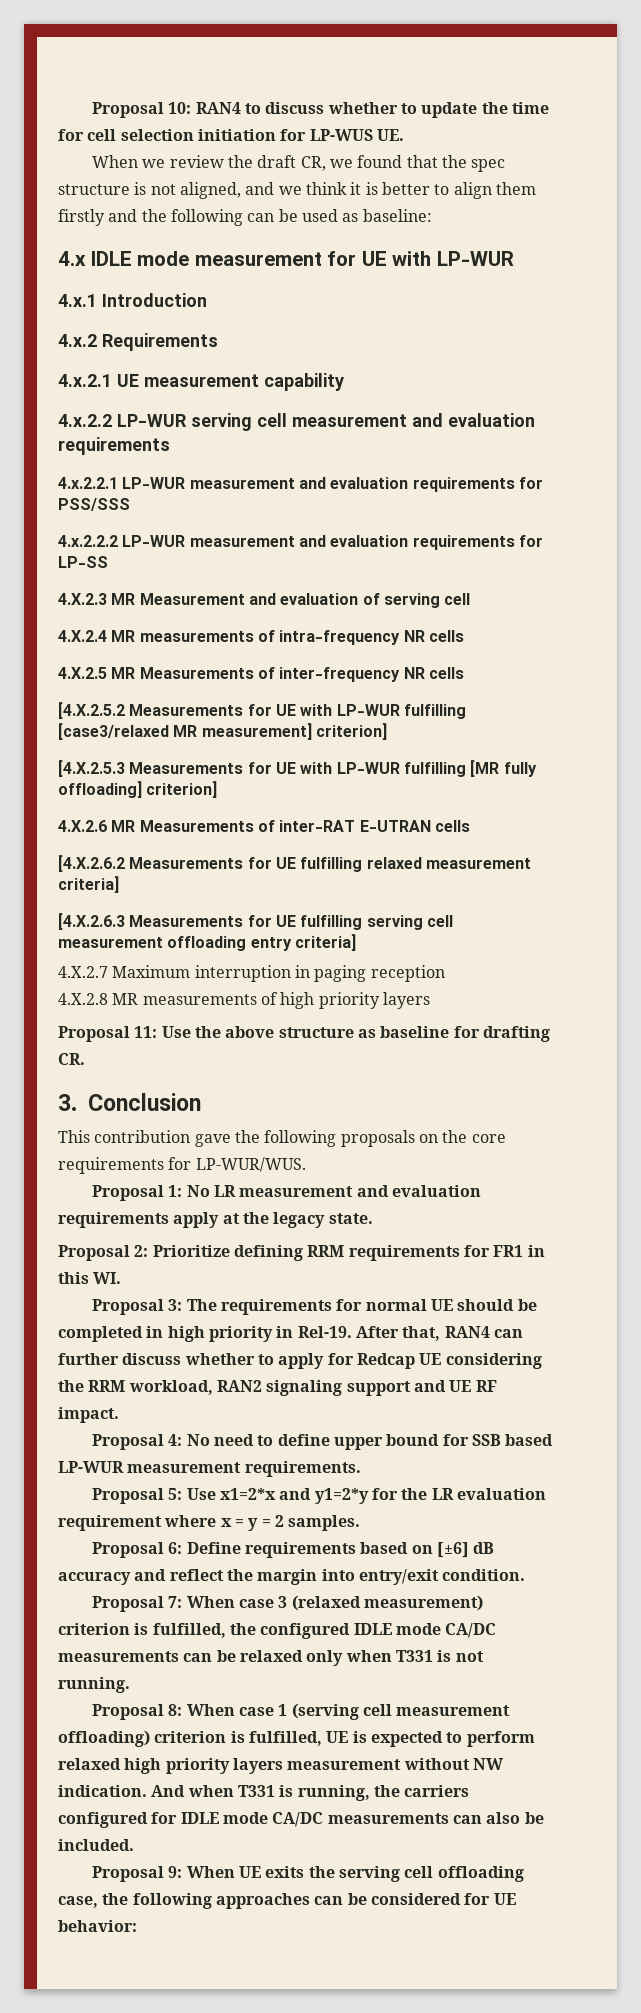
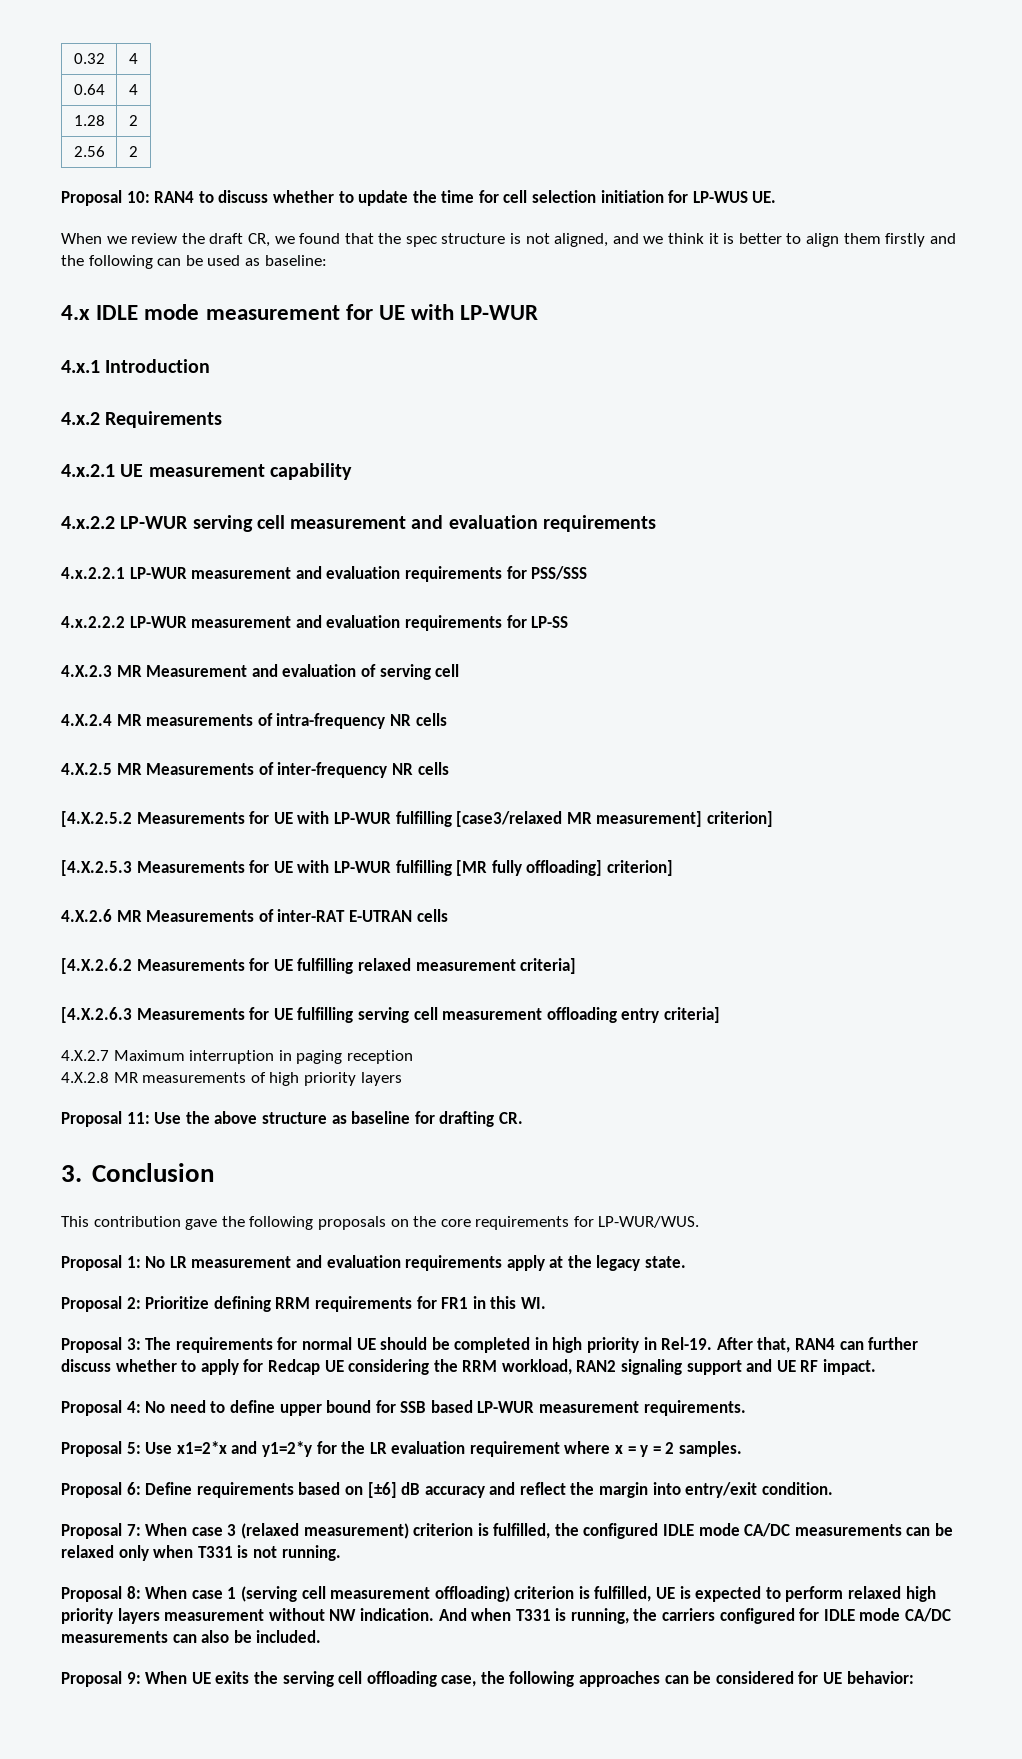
+ 0.32 | 4
+ 0.64 | 4
+ 1.28 | 2
+ 2.56 | 2

